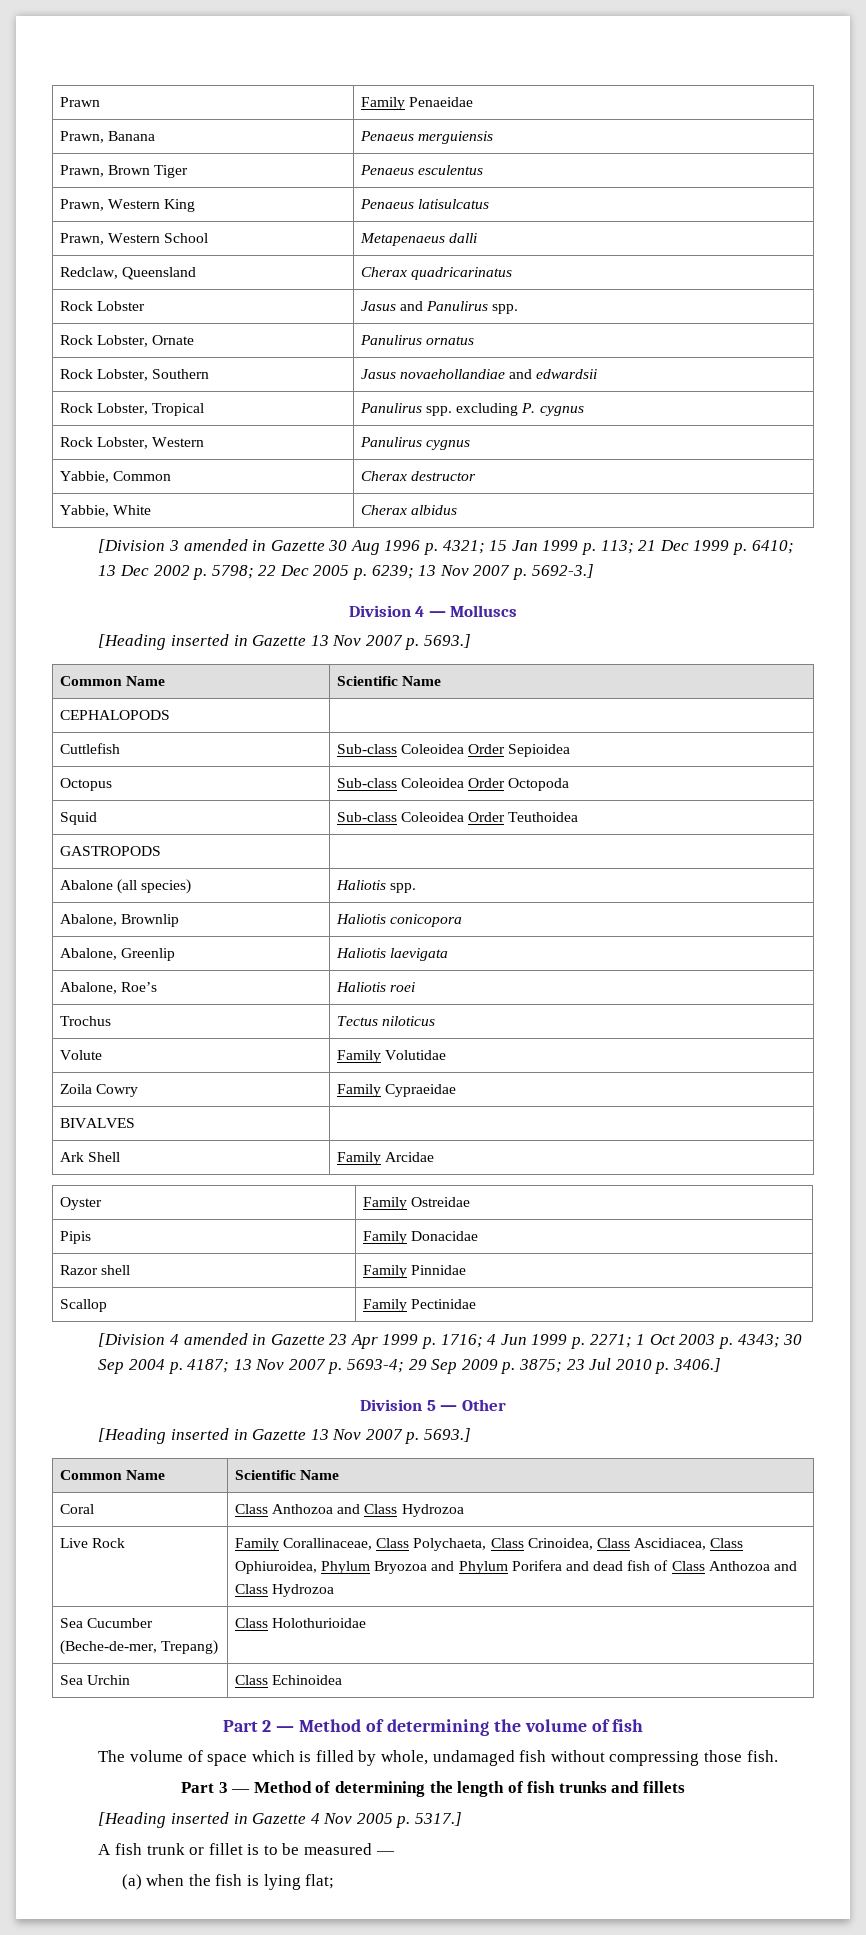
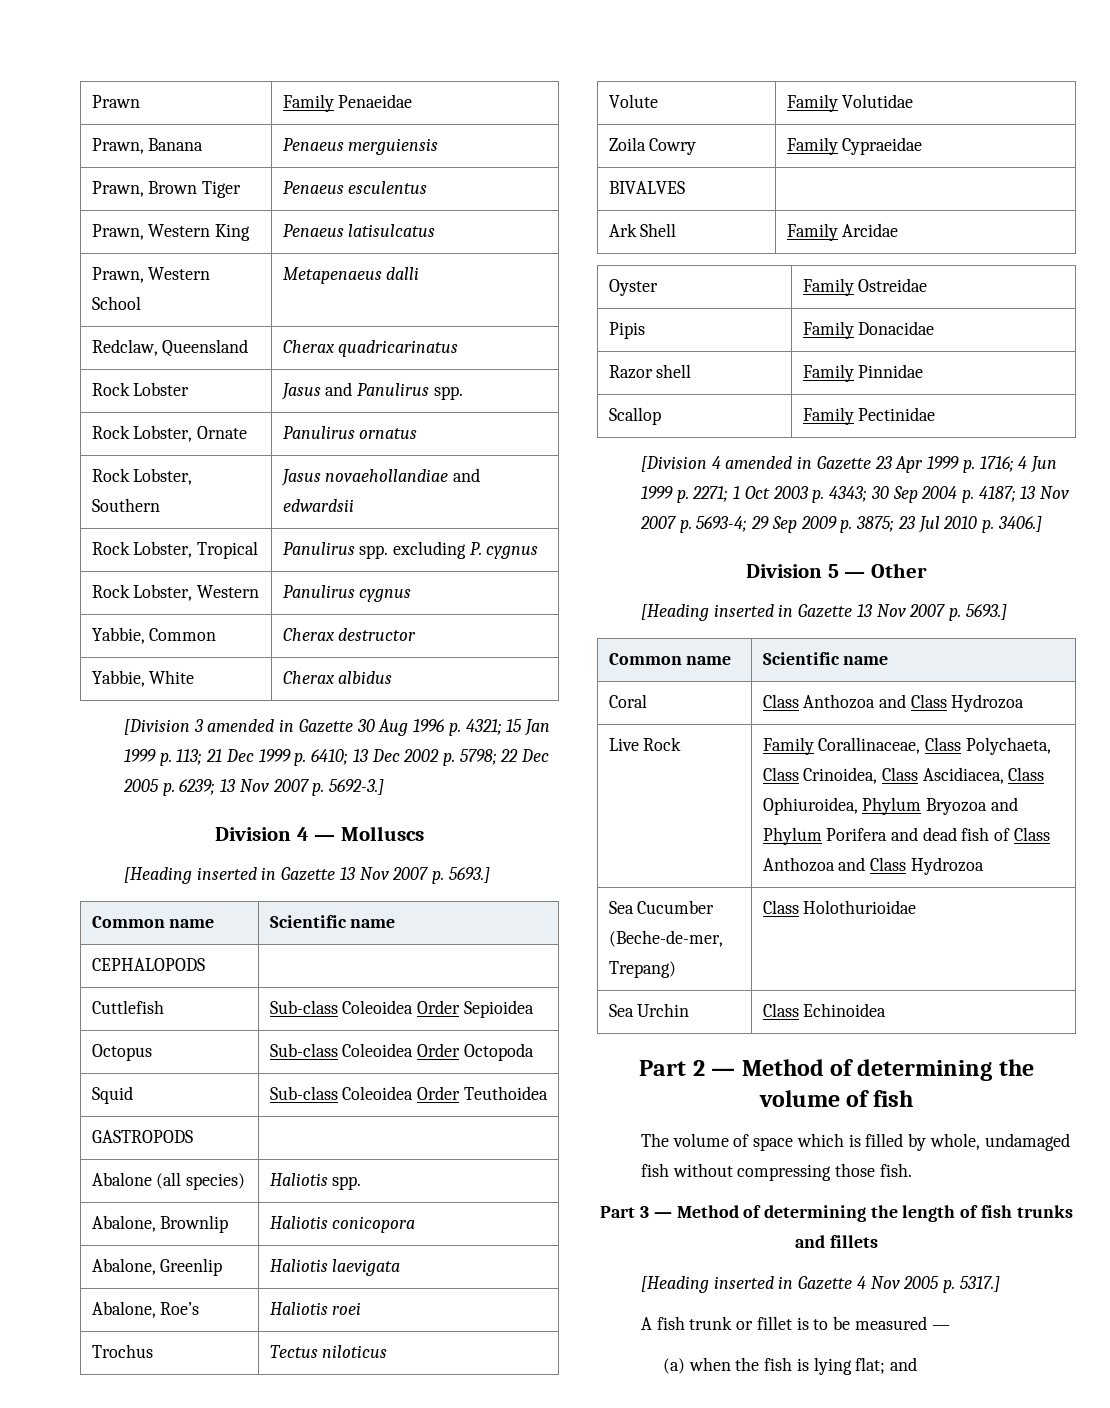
  Division 4 — Molluscs
  [Heading inserted in Gazette 13 Nov 2007 p. 5693.]
- Common Name | Scientific Name
+ Common name | Scientific name
  Division 5 — Other
  [Heading inserted in Gazette 13 Nov 2007 p. 5693.]
- Common Name | Scientific Name
+ Common name | Scientific name
- (a) when the fish is lying flat;
+ (a) when the fish is lying flat; and

